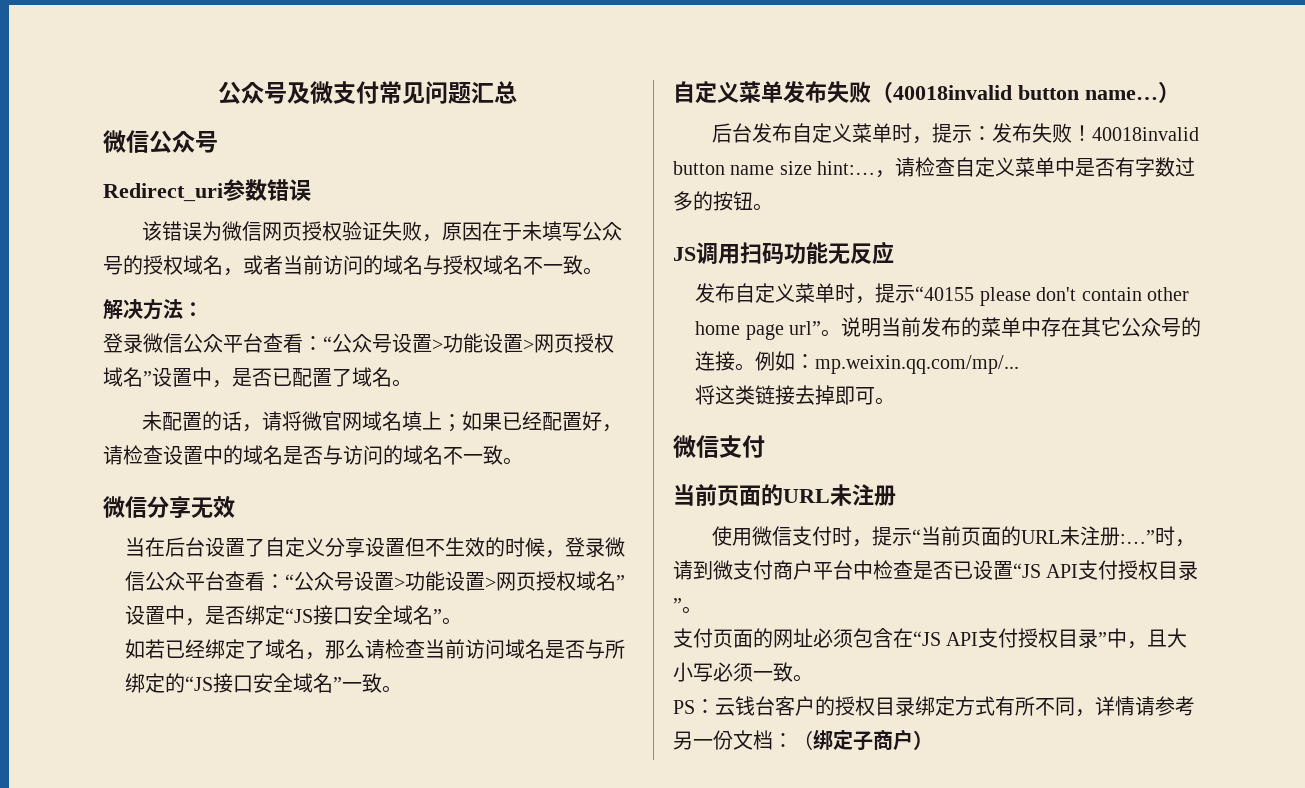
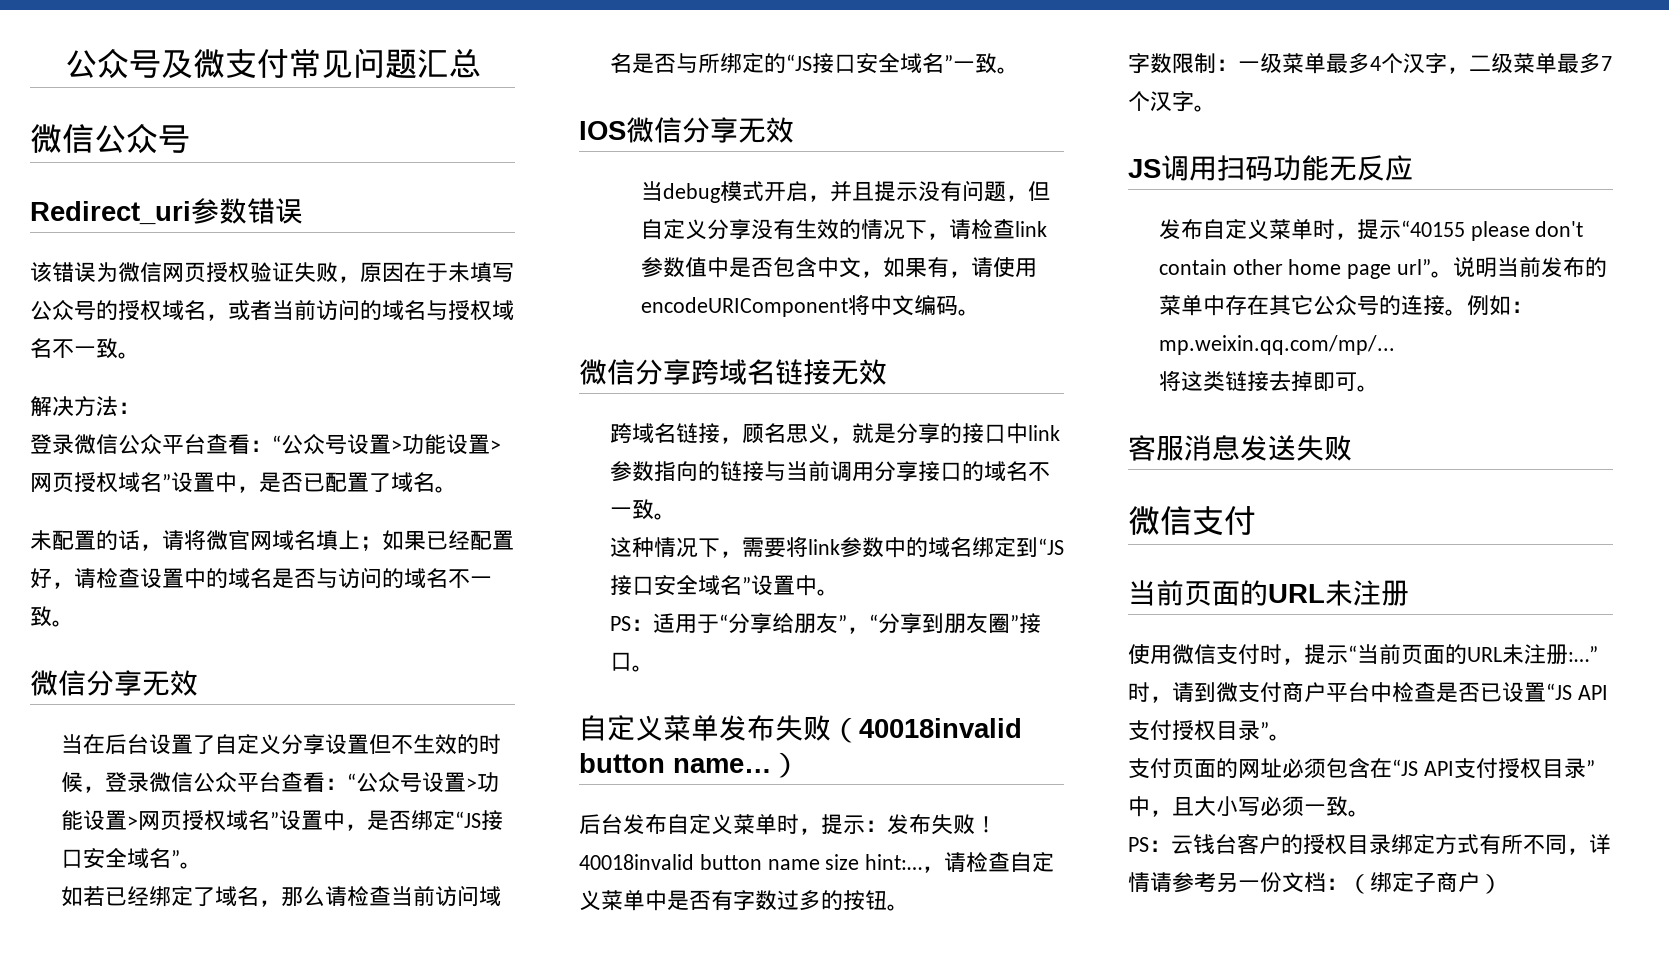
+ IOS微信分享无效
+ 当debug模式开启，并且提示没有问题，但自定义分享没有生效的情况下，请检查link参数值中是否包含中文，如果有，请使用encodeURIComponent将中文编码。
+ 微信分享跨域名链接无效
+ 跨域名链接，顾名思义，就是分享的接口中link参数指向的链接与当前调用分享接口的域名不一致。
+ 这种情况下，需要将link参数中的域名绑定到“JS接口安全域名”设置中。
+ PS：适用于“分享给朋友”，“分享到朋友圈”接口。
+ 字数限制：一级菜单最多4个汉字，二级菜单最多7个汉字。
+ 客服消息发送失败

